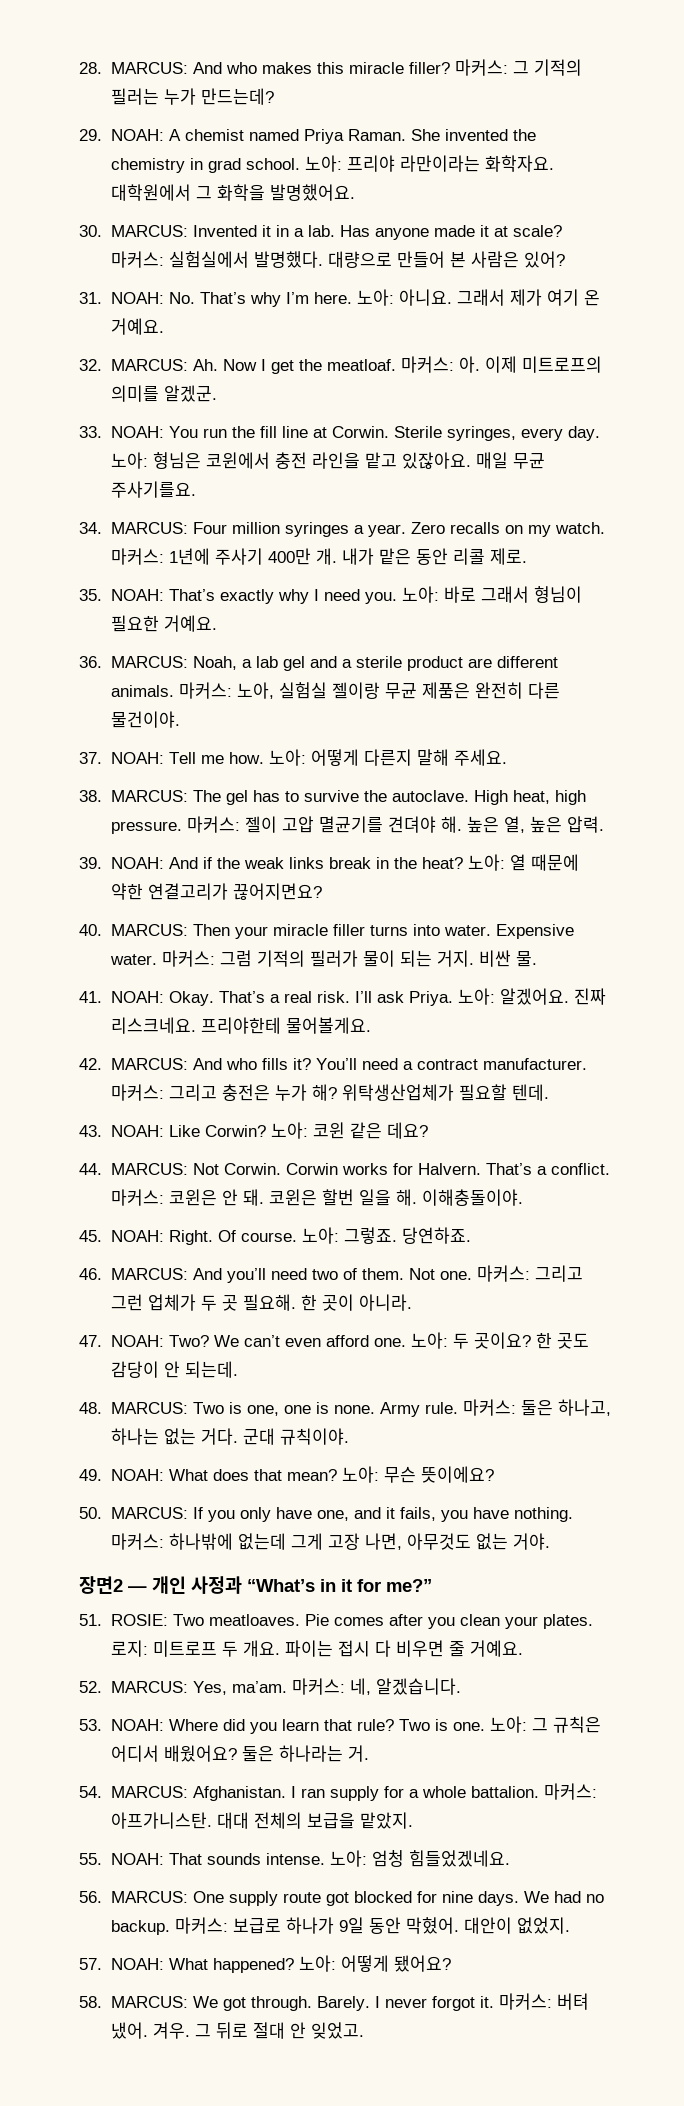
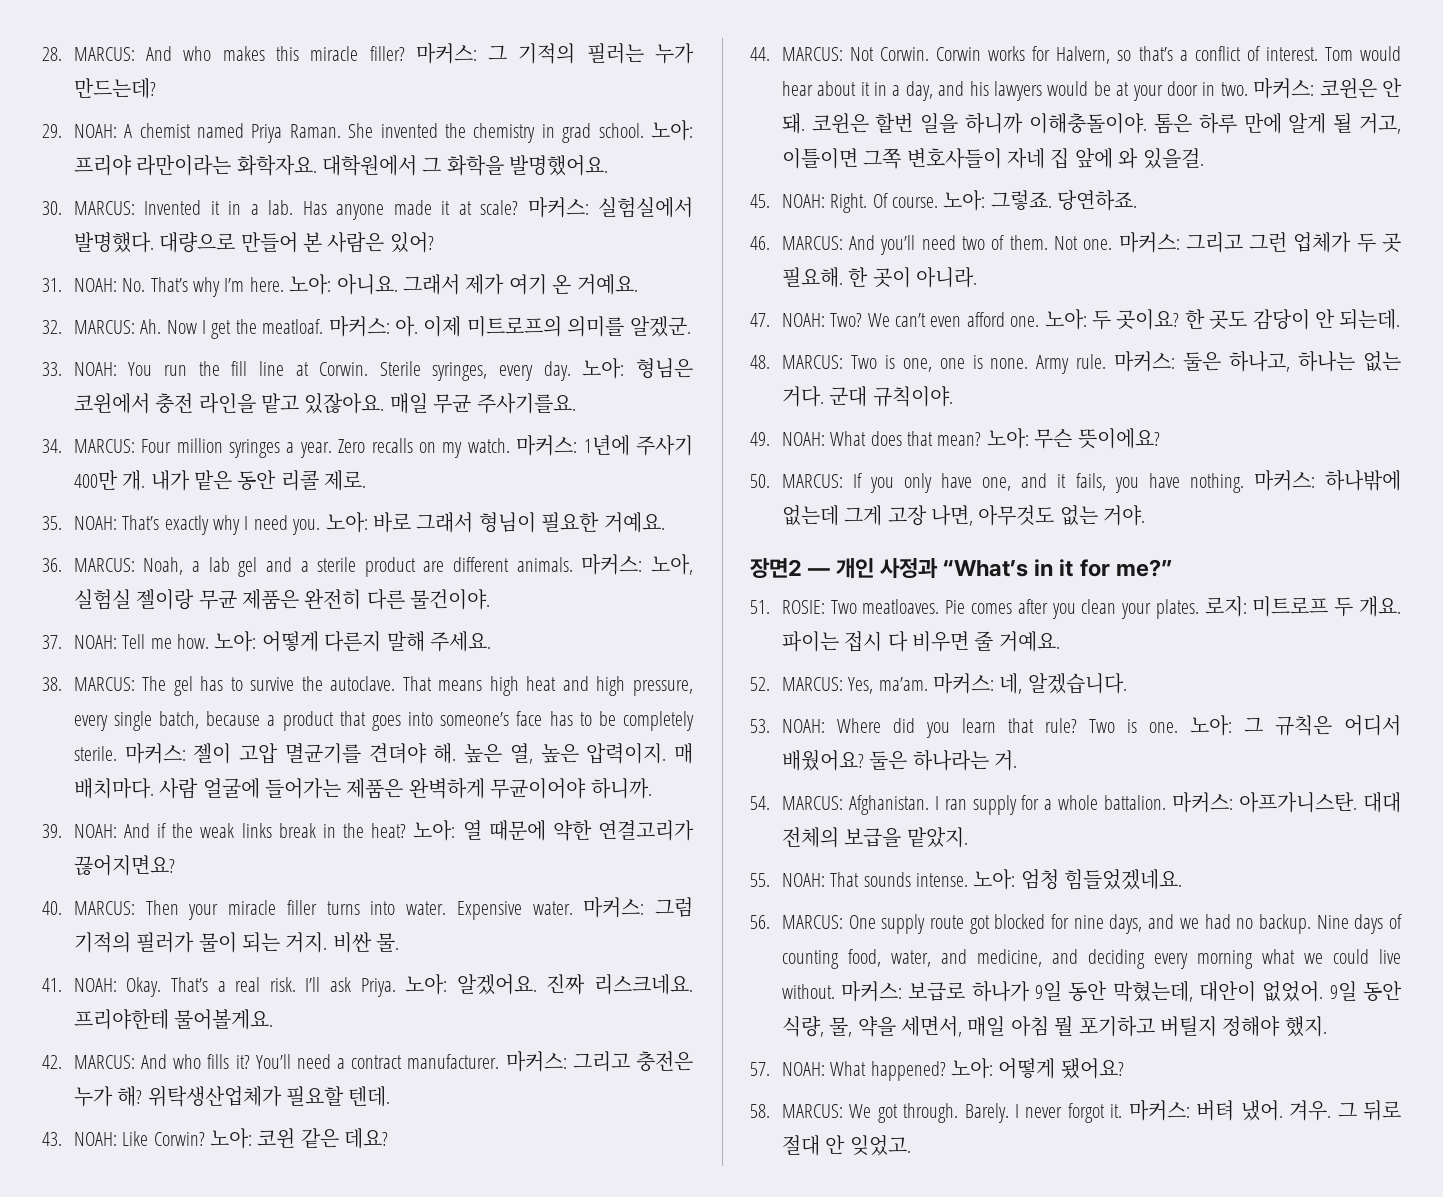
- High heat, high pressure.
+ That means high heat and high pressure, every single batch, because a product that goes into someone’s face has to be completely sterile.
- 높은 열, 높은 압력.
+ 높은 열, 높은 압력이지. 매 배치마다. 사람 얼굴에 들어가는 제품은 완벽하게 무균이어야 하니까.
- Corwin works for Halvern. That’s a conflict.
+ Corwin works for Halvern, so that’s a conflict of interest. Tom would hear about it in a day, and his lawyers would be at your door in two.
- 코윈은 할번 일을 해. 이해충돌이야.
+ 코윈은 할번 일을 하니까 이해충돌이야. 톰은 하루 만에 알게 될 거고, 이틀이면 그쪽 변호사들이 자네 집 앞에 와 있을걸.
- 56. MARCUS: One supply route got blocked for nine days. We had no backup.
+ 56. MARCUS: One supply route got blocked for nine days, and we had no backup. Nine days of counting food, water, and medicine, and deciding every morning what we could live without.
- 마커스: 보급로 하나가 9일 동안 막혔어. 대안이 없었지.
+ 마커스: 보급로 하나가 9일 동안 막혔는데, 대안이 없었어. 9일 동안 식량, 물, 약을 세면서, 매일 아침 뭘 포기하고 버틸지 정해야 했지.

